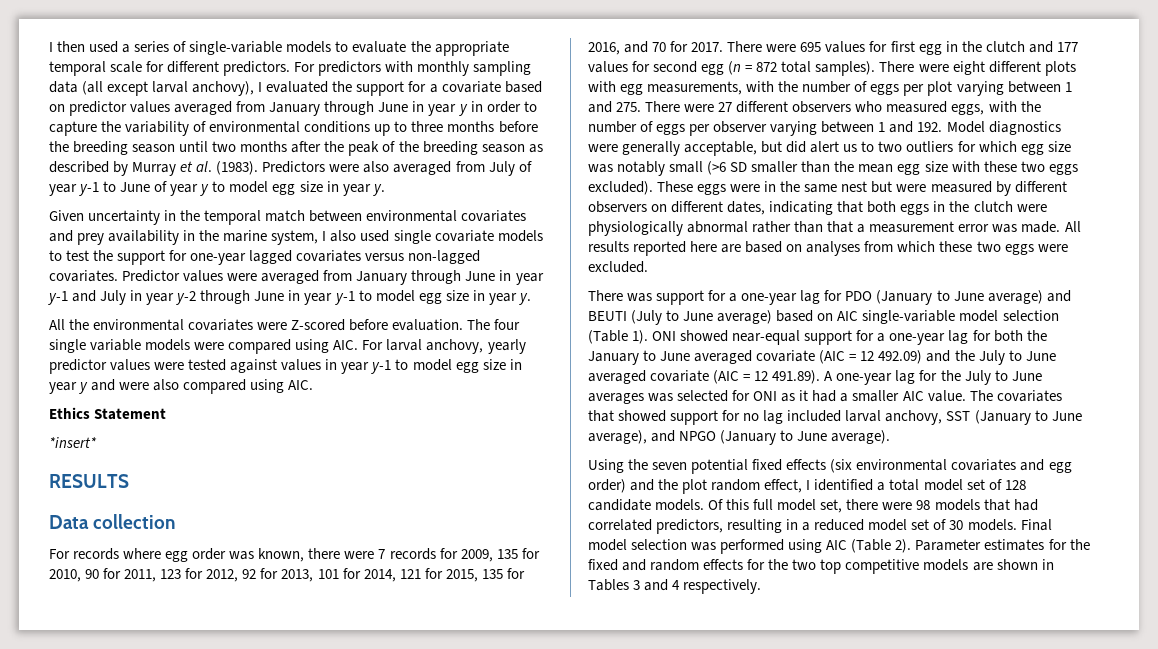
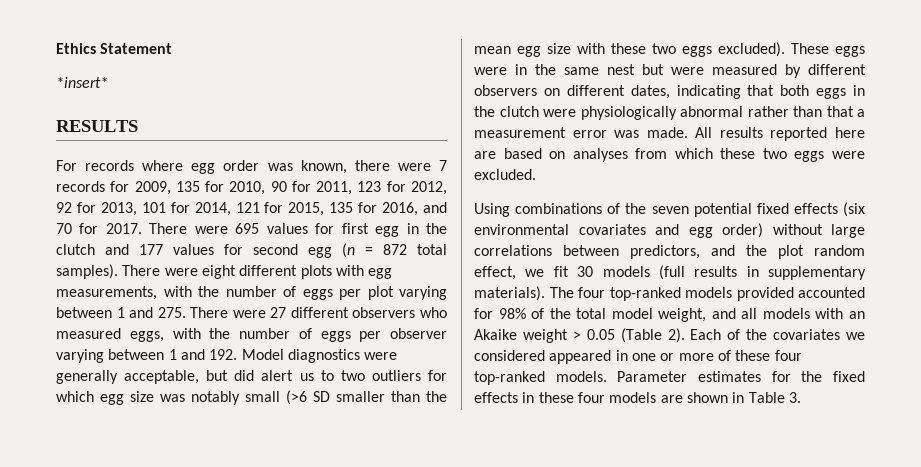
- I then used a series of single-variable models to evaluate the appropriate temporal scale for different predictors. For predictors with monthly sampling data (all except larval anchovy), I evaluated the support for a covariate based on predictor values averaged from January through June in year y in order to capture the variability of environmental conditions up to three months before the breeding season until two months after the peak of the breeding season as described by Murray et al. (1983). Predictors were also averaged from July of year y-1 to June of year y to model egg size in year y.
- Given uncertainty in the temporal match between environmental covariates and prey availability in the marine system, I also used single covariate models to test the support for one-year lagged covariates versus non-lagged covariates. Predictor values were averaged from January through June in year y-1 and July in year y-2 through June in year y-1 to model egg size in year y.
- All the environmental covariates were Z-scored before evaluation. The four single variable models were compared using AIC. For larval anchovy, yearly predictor values were tested against values in year y-1 to model egg size in year y and were also compared using AIC.
- Data collection
- There was support for a one-year lag for PDO (January to June average) and BEUTI (July to June average) based on AIC single-variable model selection (Table 1). ONI showed near-equal support for a one-year lag for both the January to June averaged covariate (AIC = 12 492.09) and the July to June averaged covariate (AIC = 12 491.89). A one-year lag for the July to June averages was selected for ONI as it had a smaller AIC value. The covariates that showed support for no lag included larval anchovy, SST (January to June average), and NPGO (January to June average).
- Using the seven potential fixed effects (six environmental covariates and egg order) and the plot random effect, I identified a total model set of 128 candidate models. Of this full model set, there were 98 models that had correlated predictors, resulting in a reduced model set of 30 models. Final model selection was performed using AIC (Table 2).
+ Using combinations of the seven potential fixed effects (six environmental covariates and egg order) without large correlations between predictors, and the plot random effect, we fit 30 models (full results in supplementary materials). The four top-ranked models provided accounted for 98% of the total model weight, and all models with an Akaike weight > 0.05 (Table 2). Each of the covariates we considered appeared in one or more of these four top-ranked models.
- Parameter estimates for the fixed and random effects for the two top competitive models are shown in Tables 3 and 4 respectively.
+ Parameter estimates for the fixed effects in these four models are shown in Table 3.

